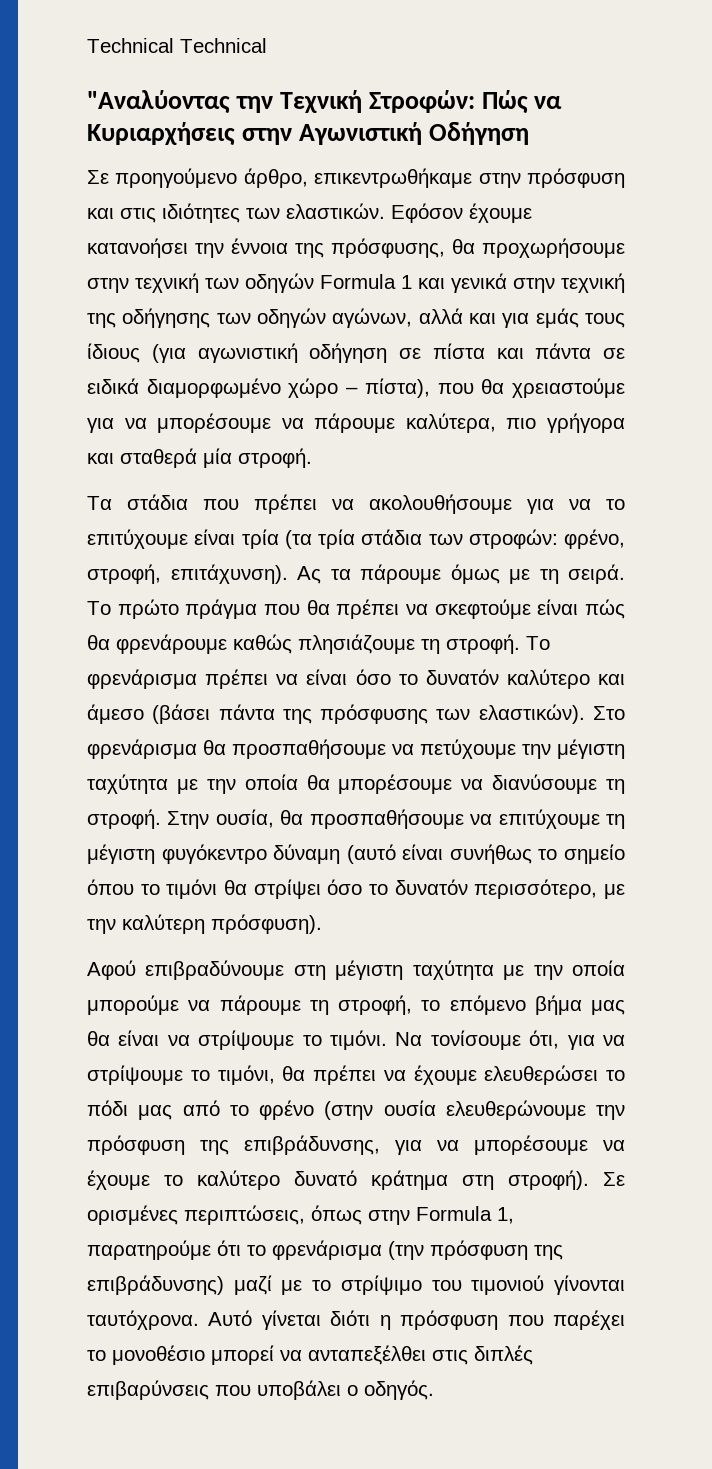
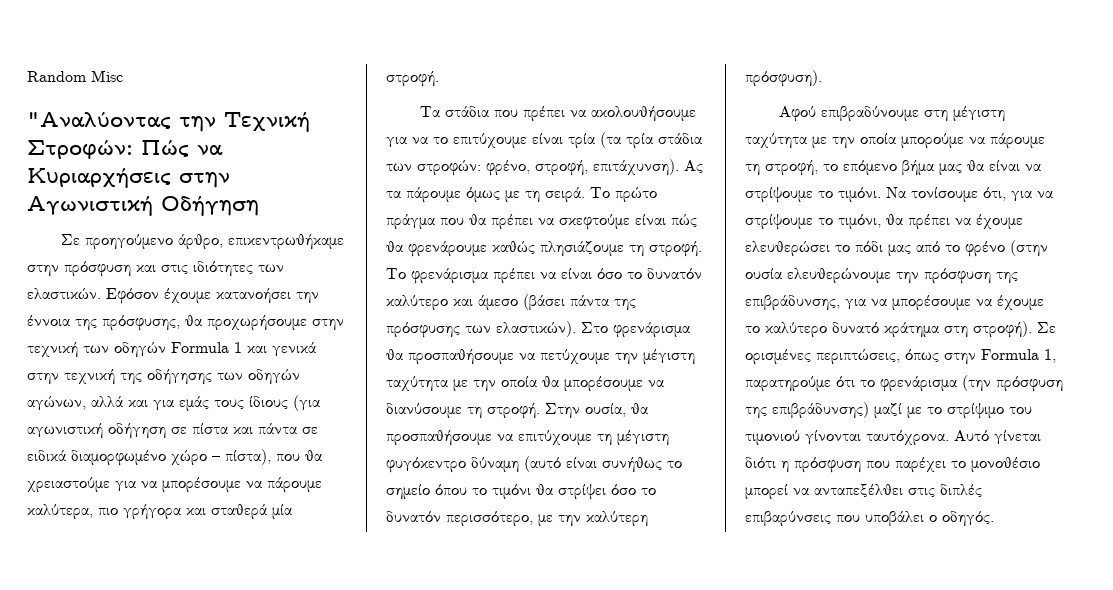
- Technical Technical
+ Random Misc

